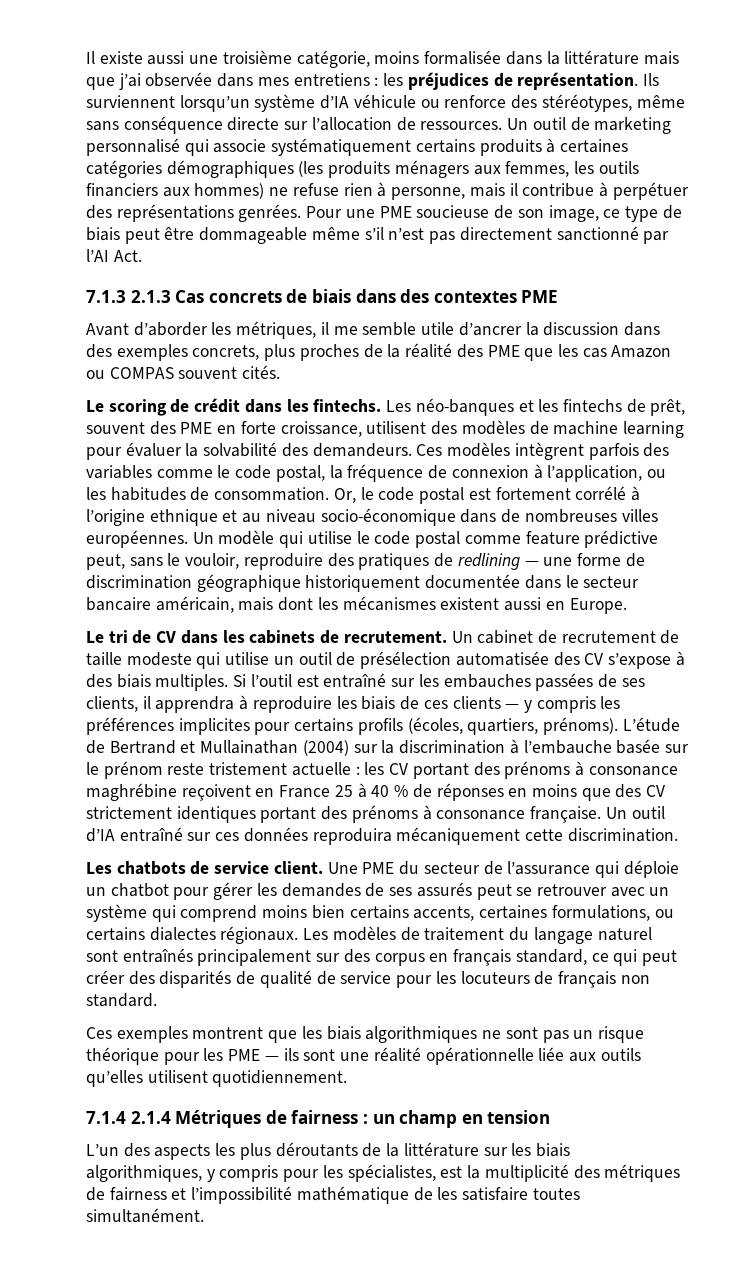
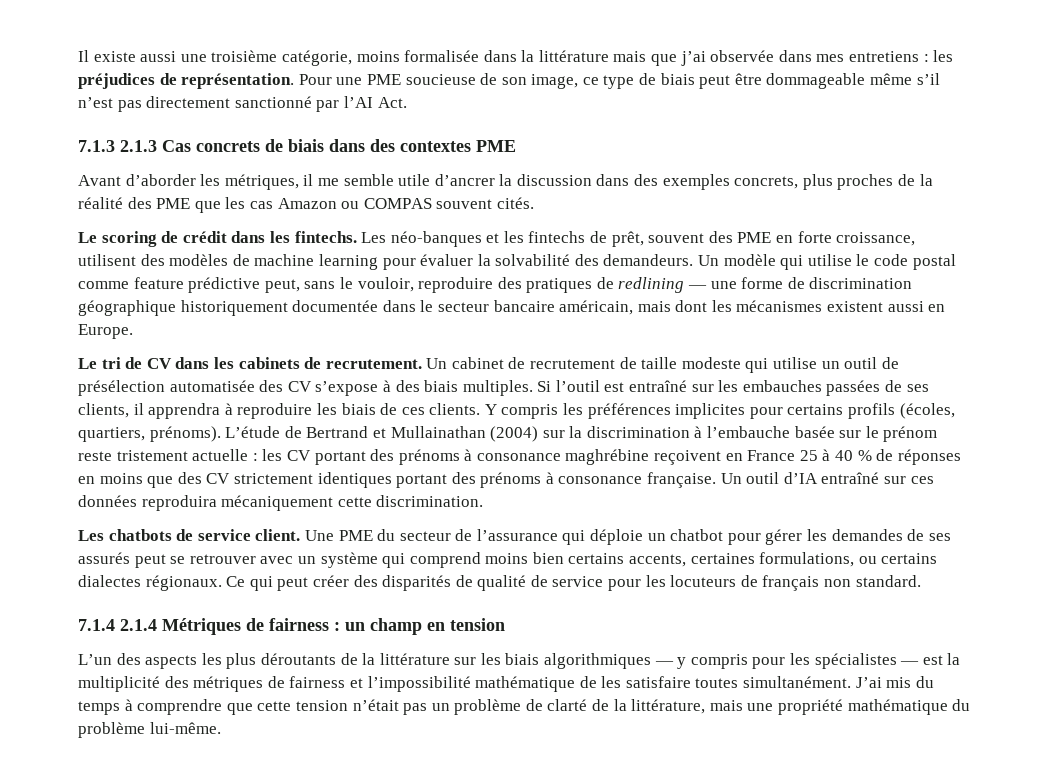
- Ils surviennent lorsqu’un système d’IA véhicule ou renforce des stéréotypes, même sans conséquence directe sur l’allocation de ressources. Un outil de marketing personnalisé qui associe systématiquement certains produits à certaines catégories démographiques (les produits ménagers aux femmes, les outils financiers aux hommes) ne refuse rien à personne, mais il contribue à perpétuer des représentations genrées.
- Ces modèles intègrent parfois des variables comme le code postal, la fréquence de connexion à l’application, ou les habitudes de consommation. Or, le code postal est fortement corrélé à l’origine ethnique et au niveau socio-économique dans de nombreuses villes européennes.
- Si l’outil est entraîné sur les embauches passées de ses clients, il apprendra à reproduire les biais de ces clients — y compris les préférences implicites pour certains profils (écoles, quartiers, prénoms).
+ Si l’outil est entraîné sur les embauches passées de ses clients, il apprendra à reproduire les biais de ces clients. Y compris les préférences implicites pour certains profils (écoles, quartiers, prénoms).
- Les modèles de traitement du langage naturel sont entraînés principalement sur des corpus en français standard, ce qui peut créer des disparités de qualité de service pour les locuteurs de français non standard.
+ Ce qui peut créer des disparités de qualité de service pour les locuteurs de français non standard.
- Ces exemples montrent que les biais algorithmiques ne sont pas un risque théorique pour les PME — ils sont une réalité opérationnelle liée aux outils qu’elles utilisent quotidiennement.
- L’un des aspects les plus déroutants de la littérature sur les biais algorithmiques, y compris pour les spécialistes, est la multiplicité des métriques de fairness et l’impossibilité mathématique de les satisfaire toutes simultanément.
+ L’un des aspects les plus déroutants de la littérature sur les biais algorithmiques — y compris pour les spécialistes — est la multiplicité des métriques de fairness et l’impossibilité mathématique de les satisfaire toutes simultanément.
+ J’ai mis du temps à comprendre que cette tension n’était pas un problème de clarté de la littérature, mais une propriété mathématique du problème lui-même.

